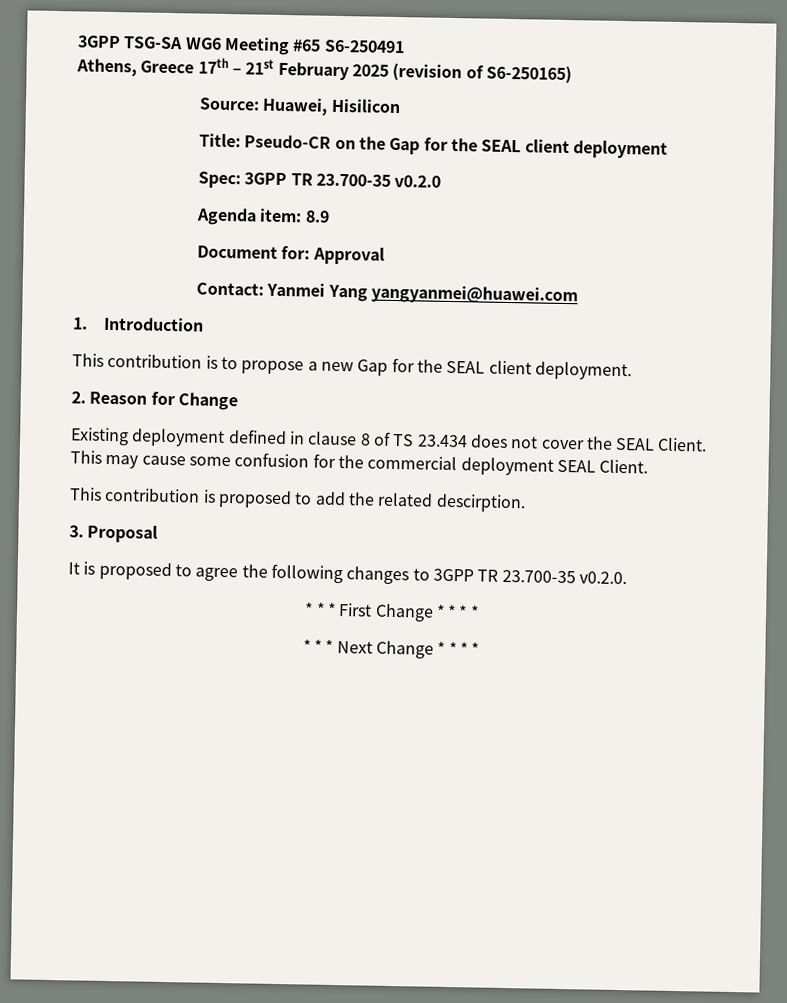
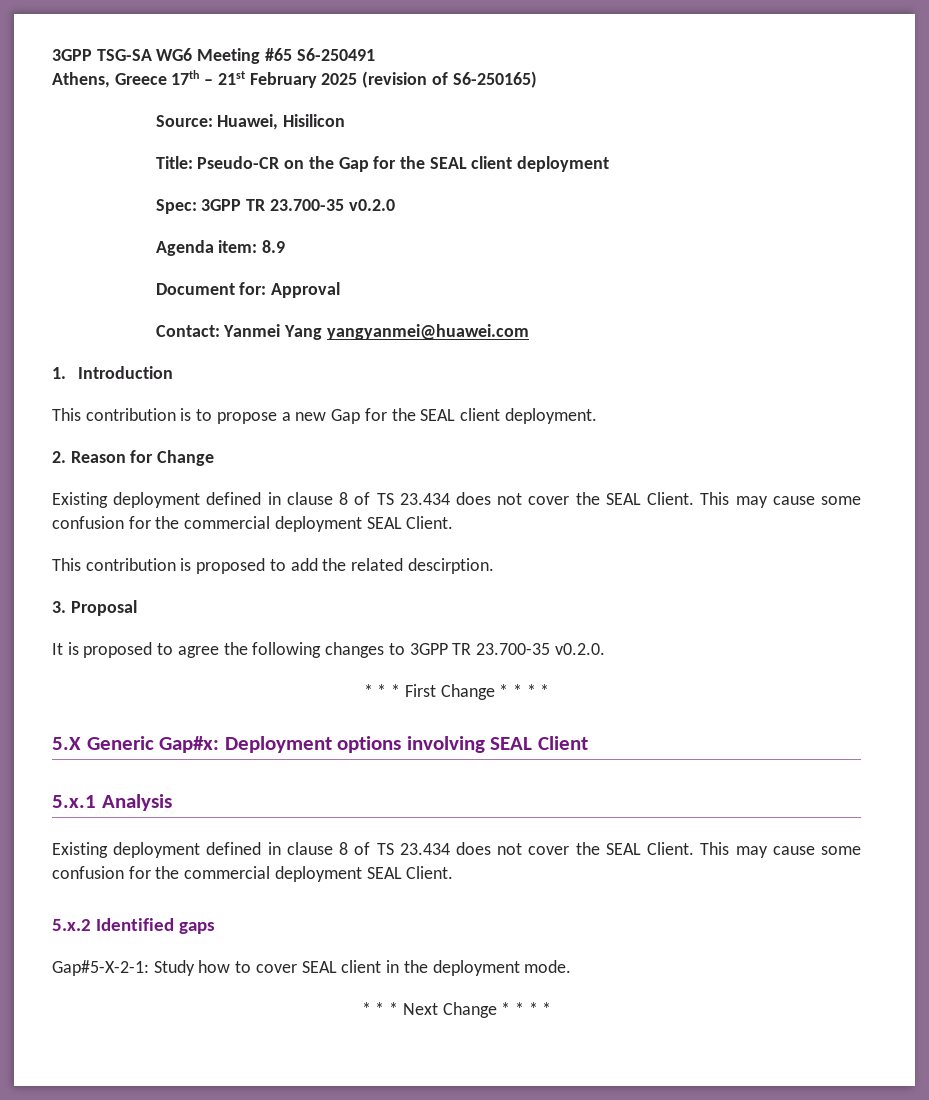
+ 5.X Generic Gap#x: Deployment options involving SEAL Client
+ 5.x.1 Analysis
+ Existing deployment defined in clause 8 of TS 23.434 does not cover the SEAL Client. This may cause some confusion for the commercial deployment SEAL Client.
+ 5.x.2 Identified gaps
+ Gap#5-X-2-1: Study how to cover SEAL client in the deployment mode.

